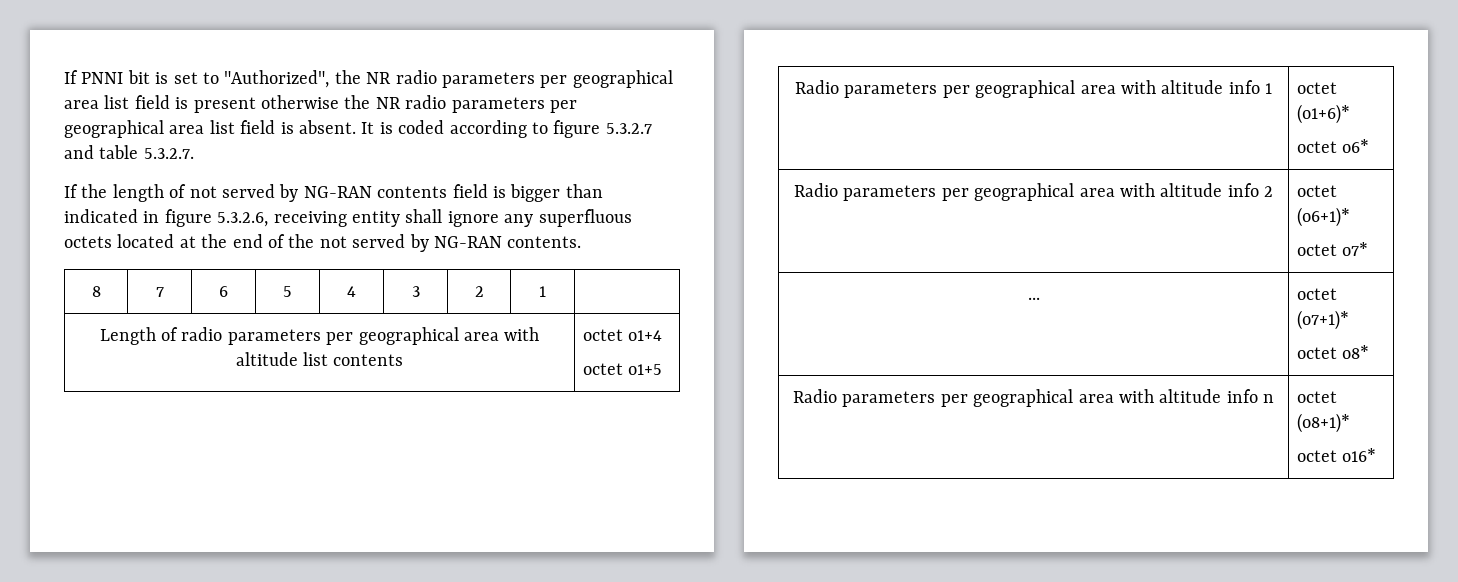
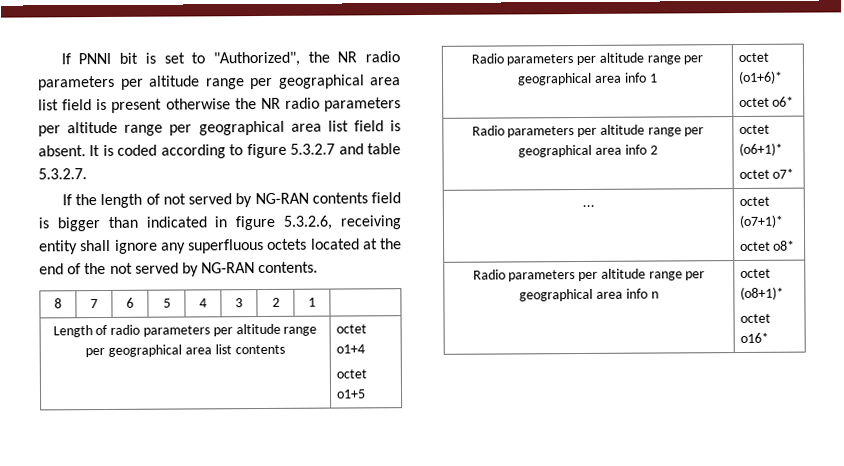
- If PNNI bit is set to "Authorized", the NR radio parameters per geographical area list field is present otherwise the NR radio parameters per geographical area list field is absent.
+ If PNNI bit is set to "Authorized", the NR radio parameters per altitude range per geographical area list field is present otherwise the NR radio parameters per altitude range per geographical area list field is absent.
- Length of radio parameters per geographical area with altitude list contents | octet o1+4
+ Length of radio parameters per altitude range per geographical area list contents | octet o1+4
- Radio parameters per geographical area with altitude info 1 | octet (o1+6)*
+ Radio parameters per altitude range per geographical area info 1 | octet (o1+6)*
- Radio parameters per geographical area with altitude info 2 | octet (o6+1)*
+ Radio parameters per altitude range per geographical area info 2 | octet (o6+1)*
- Radio parameters per geographical area with altitude info n | octet (o8+1)*
+ Radio parameters per altitude range per geographical area info n | octet (o8+1)*

